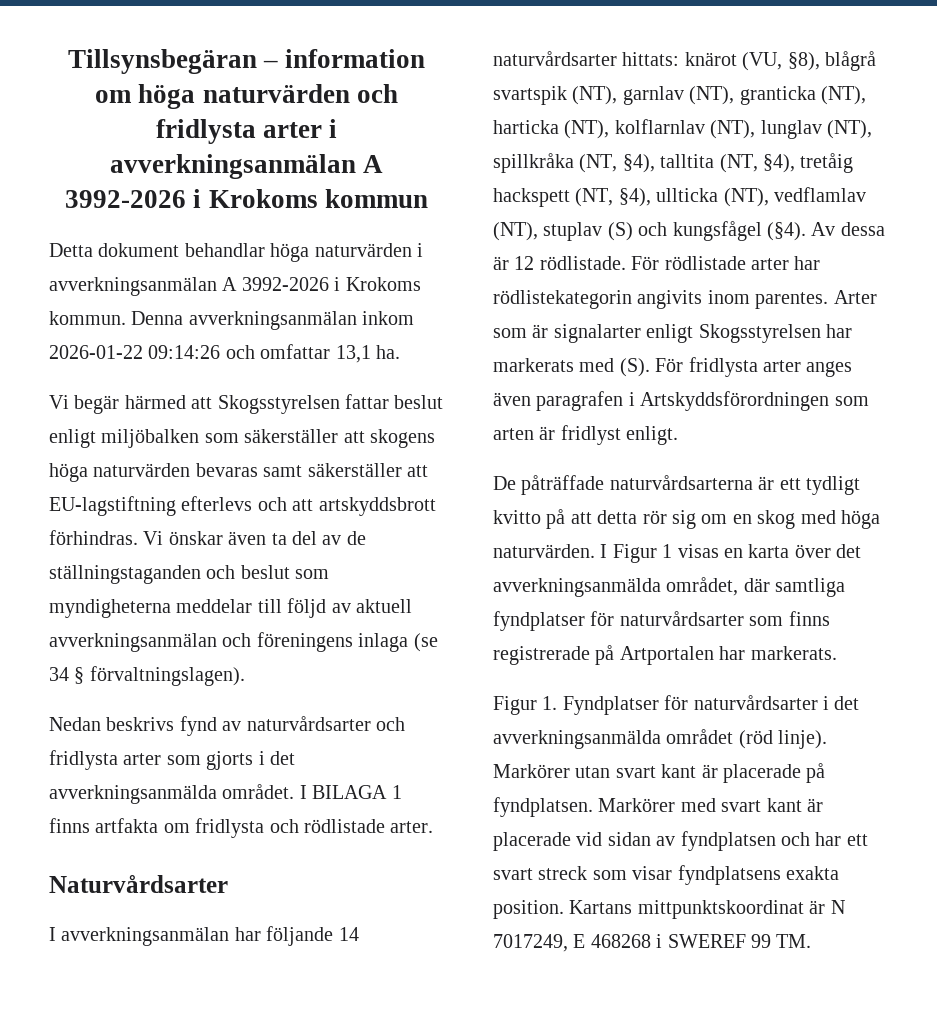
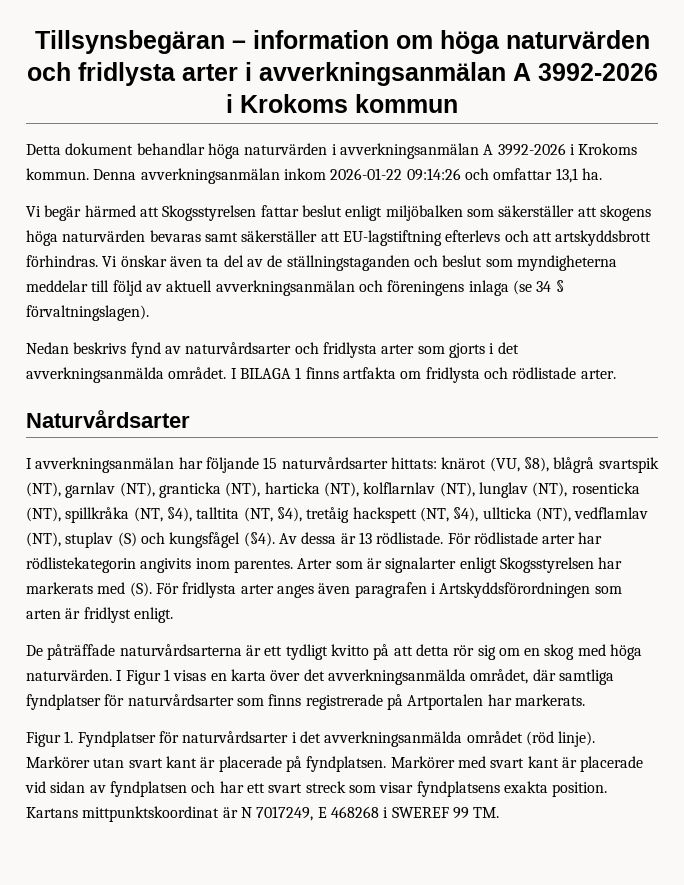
- I avverkningsanmälan har följande 14 naturvårdsarter hittats: knärot (VU, §8), blågrå svartspik (NT), garnlav (NT), granticka (NT), harticka (NT), kolflarnlav (NT), lunglav (NT), spillkråka (NT, §4), talltita (NT, §4), tretåig hackspett (NT, §4), ullticka (NT), vedflamlav (NT), stuplav (S) och kungsfågel (§4).
+ I avverkningsanmälan har följande 15 naturvårdsarter hittats: knärot (VU, §8), blågrå svartspik (NT), garnlav (NT), granticka (NT), harticka (NT), kolflarnlav (NT), lunglav (NT), rosenticka (NT), spillkråka (NT, §4), talltita (NT, §4), tretåig hackspett (NT, §4), ullticka (NT), vedflamlav (NT), stuplav (S) och kungsfågel (§4).
- Av dessa är 12 rödlistade.
+ Av dessa är 13 rödlistade.

